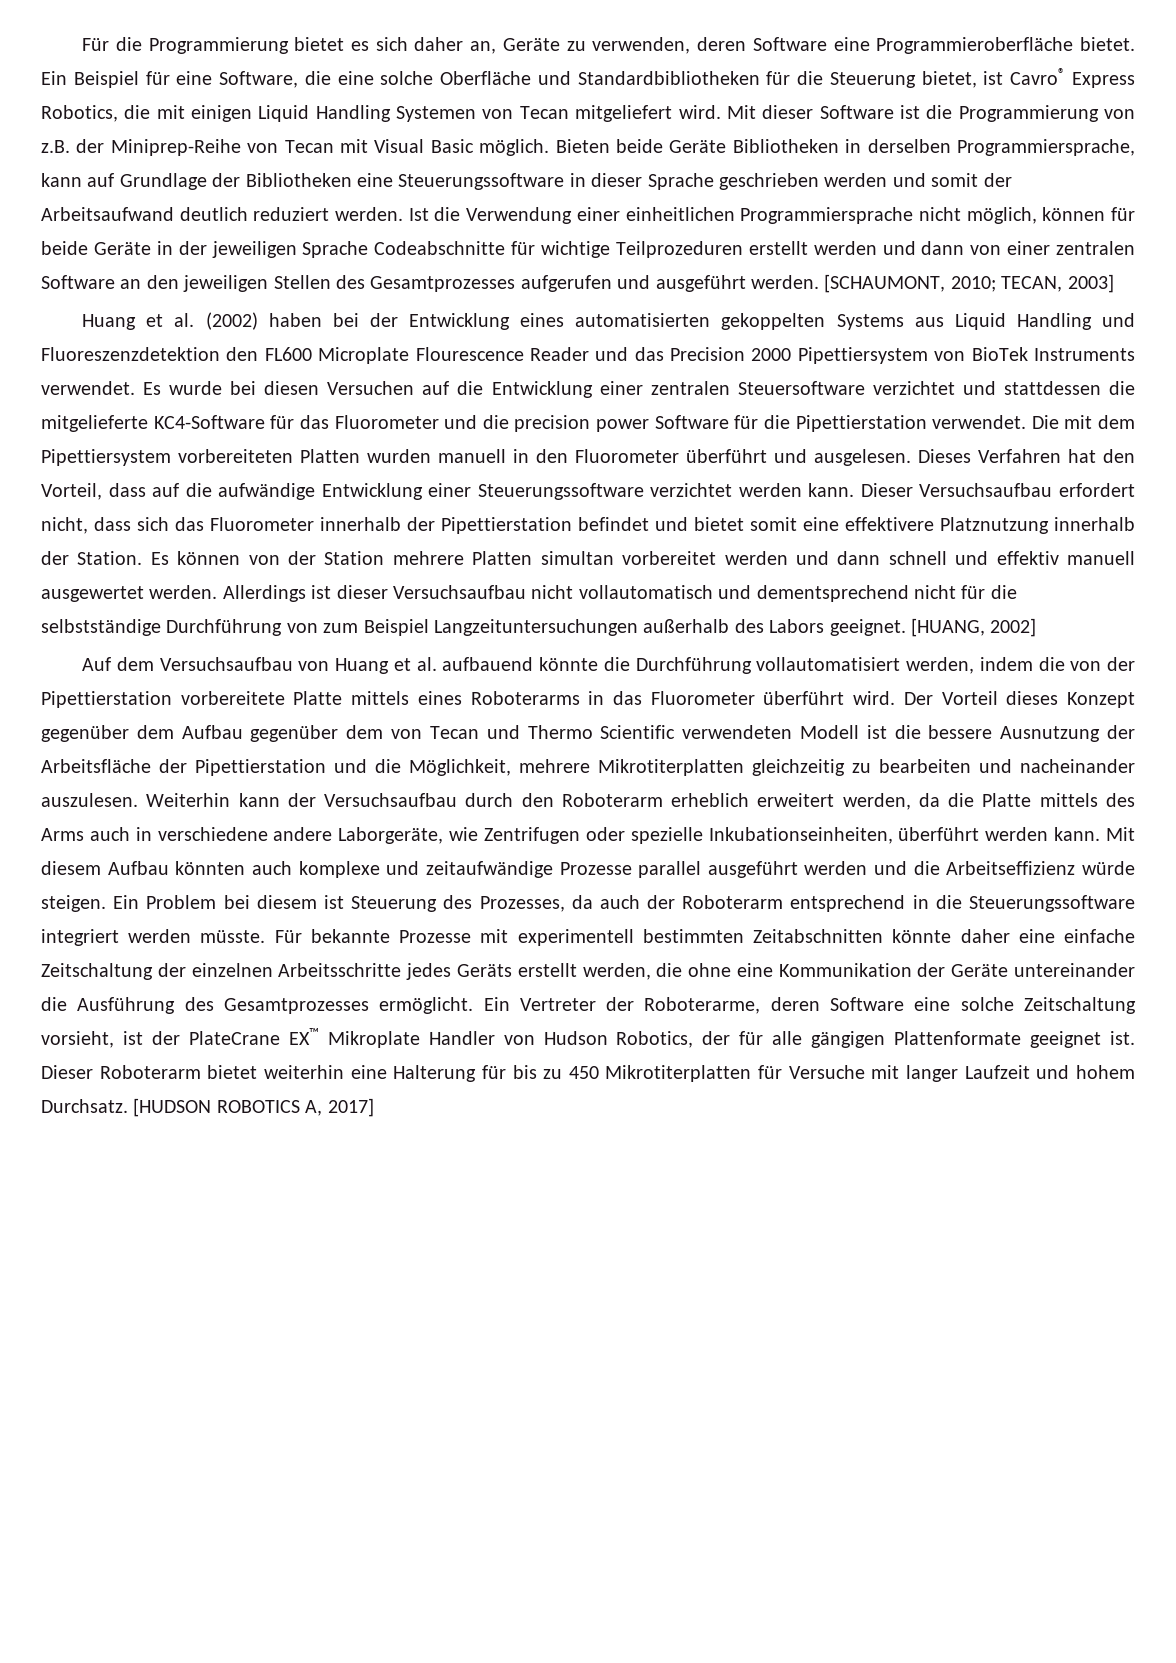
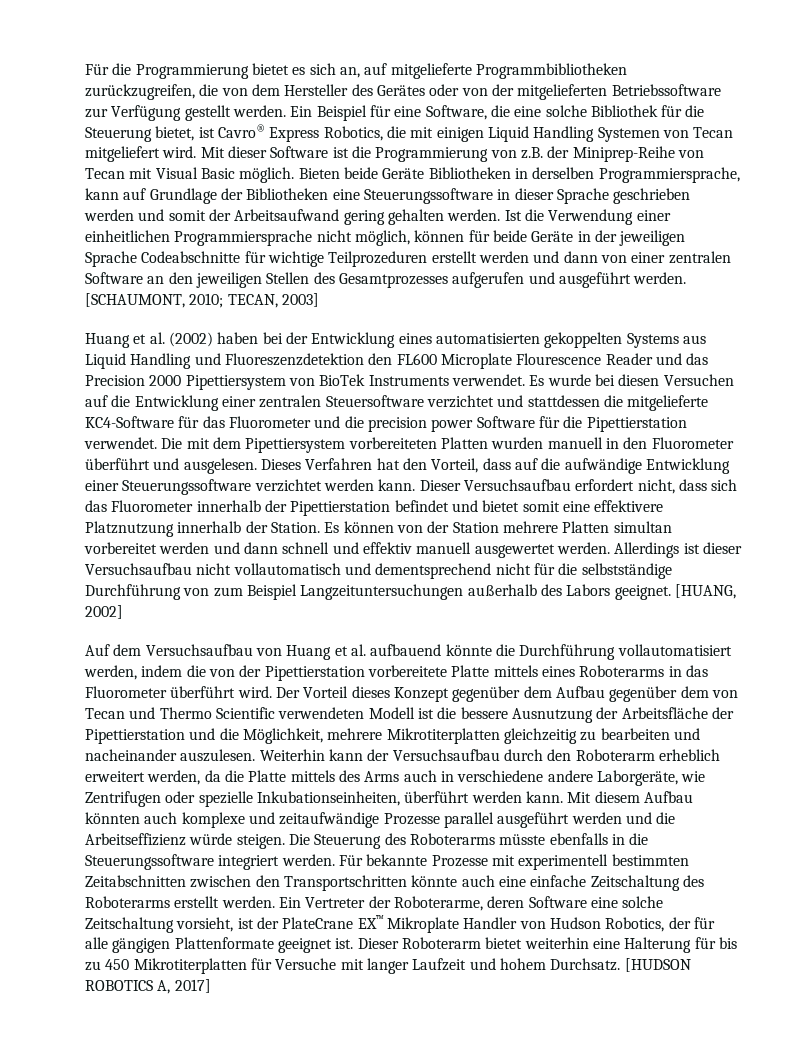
- Für die Programmierung bietet es sich daher an, Geräte zu verwenden, deren Software eine Programmieroberfläche bietet.
+ Für die Programmierung bietet es sich an, auf mitgelieferte Programmbibliotheken zurückzugreifen, die von dem Hersteller des Gerätes oder von der mitgelieferten Betriebssoftware zur Verfügung gestellt werden.
- Ein Beispiel für eine Software, die eine solche Oberfläche und Standardbibliotheken für die Steuerung bietet, ist Cavro® Express Robotics, die mit einigen Liquid Handling Systemen von Tecan mitgeliefert wird.
+ Ein Beispiel für eine Software, die eine solche Bibliothek für die Steuerung bietet, ist Cavro® Express Robotics, die mit einigen Liquid Handling Systemen von Tecan mitgeliefert wird.
- Bieten beide Geräte Bibliotheken in derselben Programmiersprache, kann auf Grundlage der Bibliotheken eine Steuerungssoftware in dieser Sprache geschrieben werden und somit der Arbeitsaufwand deutlich reduziert werden.
+ Bieten beide Geräte Bibliotheken in derselben Programmiersprache, kann auf Grundlage der Bibliotheken eine Steuerungssoftware in dieser Sprache geschrieben werden und somit der Arbeitsaufwand gering gehalten werden.
- Ein Problem bei diesem ist Steuerung des Prozesses, da auch der Roboterarm entsprechend in die Steuerungssoftware integriert werden müsste.
+ Die Steuerung des Roboterarms müsste ebenfalls in die Steuerungssoftware integriert werden.
- Für bekannte Prozesse mit experimentell bestimmten Zeitabschnitten könnte daher eine einfache Zeitschaltung der einzelnen Arbeitsschritte jedes Geräts erstellt werden, die ohne eine Kommunikation der Geräte untereinander die Ausführung des Gesamtprozesses ermöglicht.
+ Für bekannte Prozesse mit experimentell bestimmten Zeitabschnitten zwischen den Transportschritten könnte auch eine einfache Zeitschaltung des Roboterarms erstellt werden.

